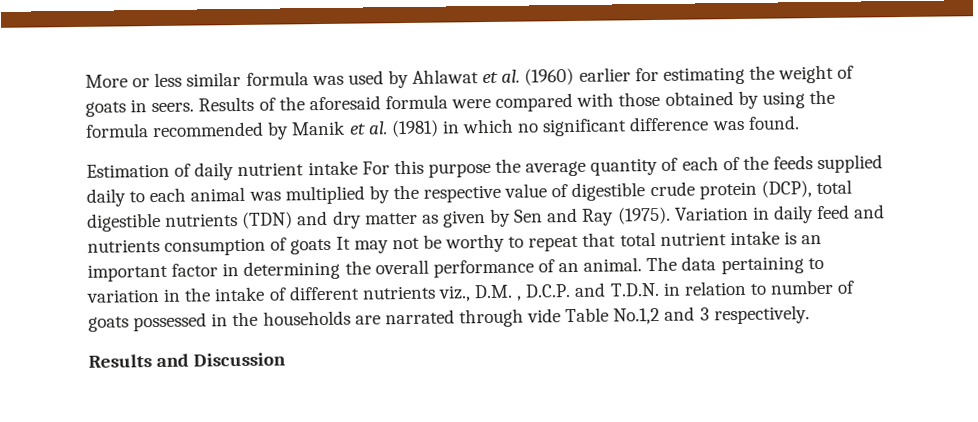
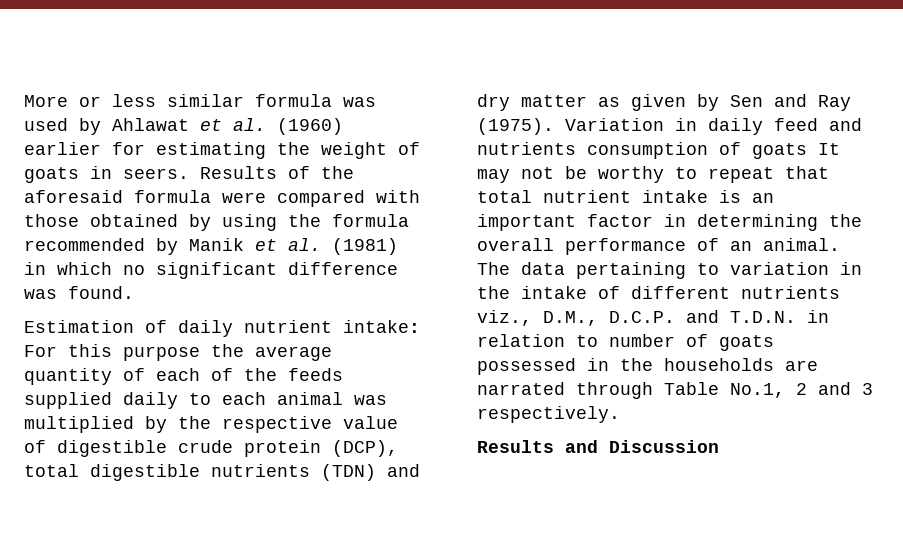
- Estimation of daily nutrient intake For this purpose the average quantity of each of the feeds supplied daily to each animal was multiplied by the respective value of digestible crude protein (DCP), total digestible nutrients (TDN) and dry matter as given by Sen and Ray (1975).
+ Estimation of daily nutrient intake: For this purpose the average quantity of each of the feeds supplied daily to each animal was multiplied by the respective value of digestible crude protein (DCP), total digestible nutrients (TDN) and dry matter as given by Sen and Ray (1975).
- The data pertaining to variation in the intake of different nutrients viz., D.M. , D.C.P. and T.D.N. in relation to number of goats possessed in the households are narrated through vide Table No.1,2 and 3 respectively.
+ The data pertaining to variation in the intake of different nutrients viz., D.M., D.C.P. and T.D.N. in relation to number of goats possessed in the households are narrated through Table No.1, 2 and 3 respectively.

